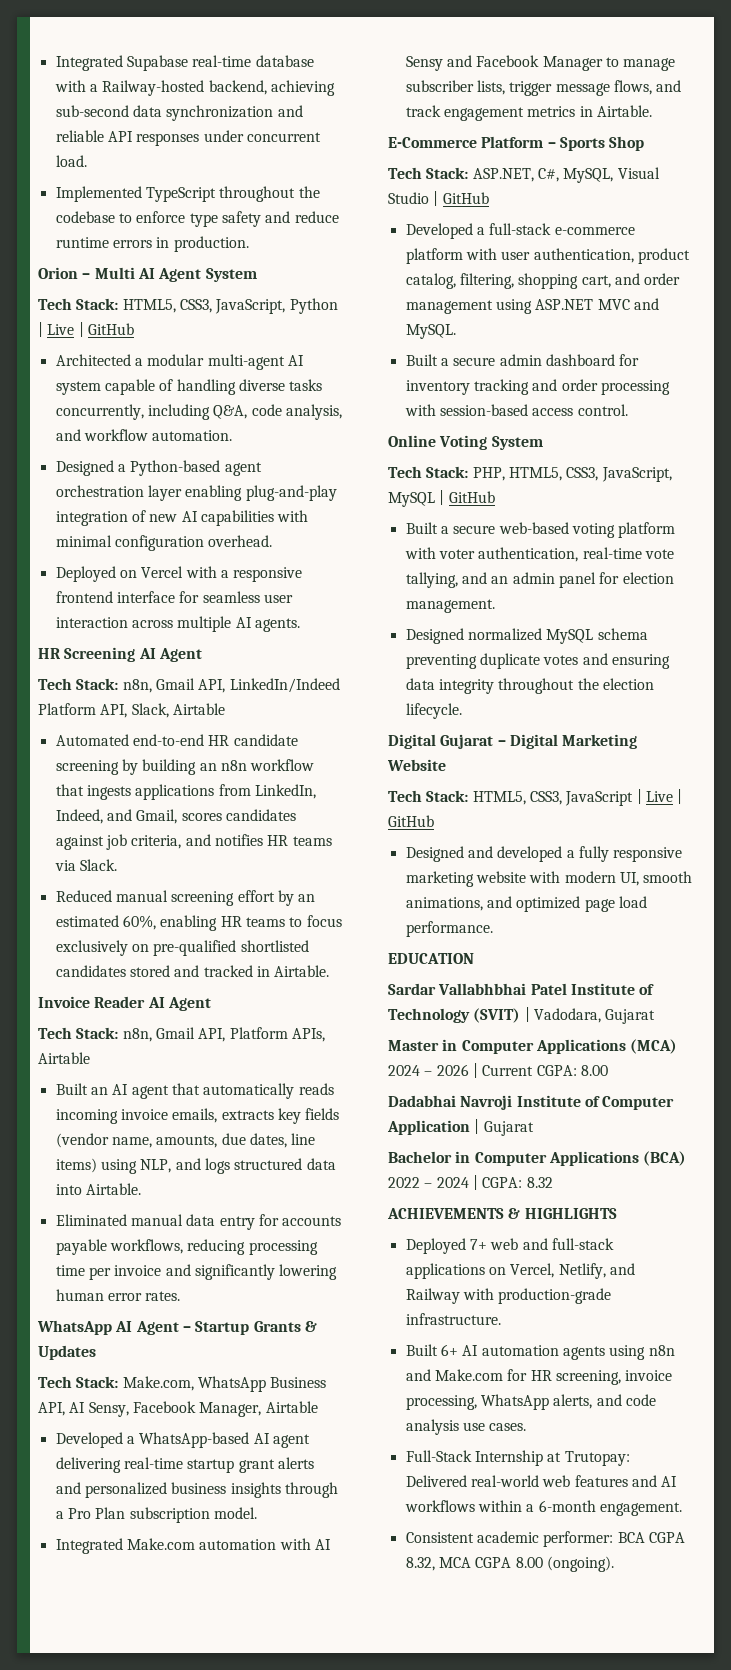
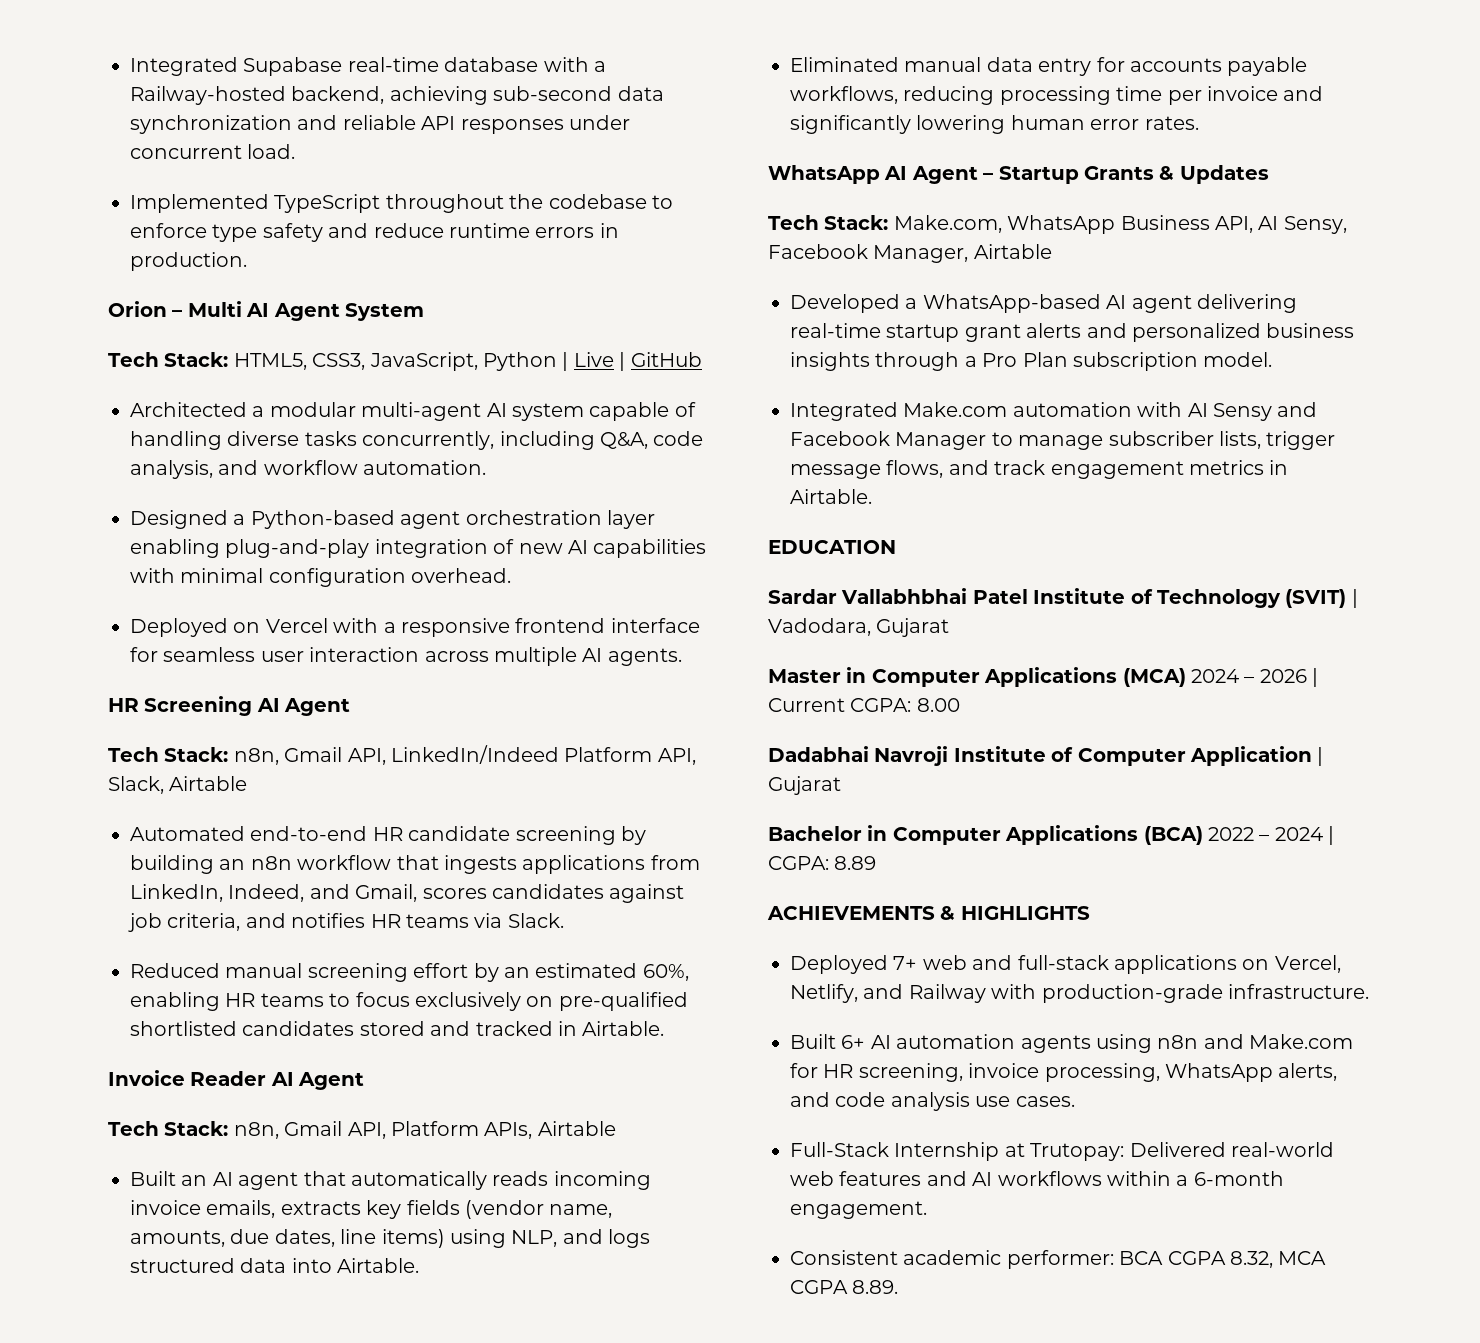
- E-Commerce Platform – Sports Shop
- Tech Stack: ASP.NET, C#, MySQL, Visual Studio | GitHub
- Developed a full-stack e-commerce platform with user authentication, product catalog, filtering, shopping cart, and order management using ASP.NET MVC and MySQL.
- Built a secure admin dashboard for inventory tracking and order processing with session-based access control.
- Online Voting System
- Tech Stack: PHP, HTML5, CSS3, JavaScript, MySQL | GitHub
- Built a secure web-based voting platform with voter authentication, real-time vote tallying, and an admin panel for election management.
- Designed normalized MySQL schema preventing duplicate votes and ensuring data integrity throughout the election lifecycle.
- Digital Gujarat – Digital Marketing Website
- Tech Stack: HTML5, CSS3, JavaScript | Live | GitHub
- Designed and developed a fully responsive marketing website with modern UI, smooth animations, and optimized page load performance.
- Bachelor in Computer Applications (BCA) 2022 – 2024 | CGPA: 8.32
+ Bachelor in Computer Applications (BCA) 2022 – 2024 | CGPA: 8.89
- Consistent academic performer: BCA CGPA 8.32, MCA CGPA 8.00 (ongoing).
+ Consistent academic performer: BCA CGPA 8.32, MCA CGPA 8.89.

